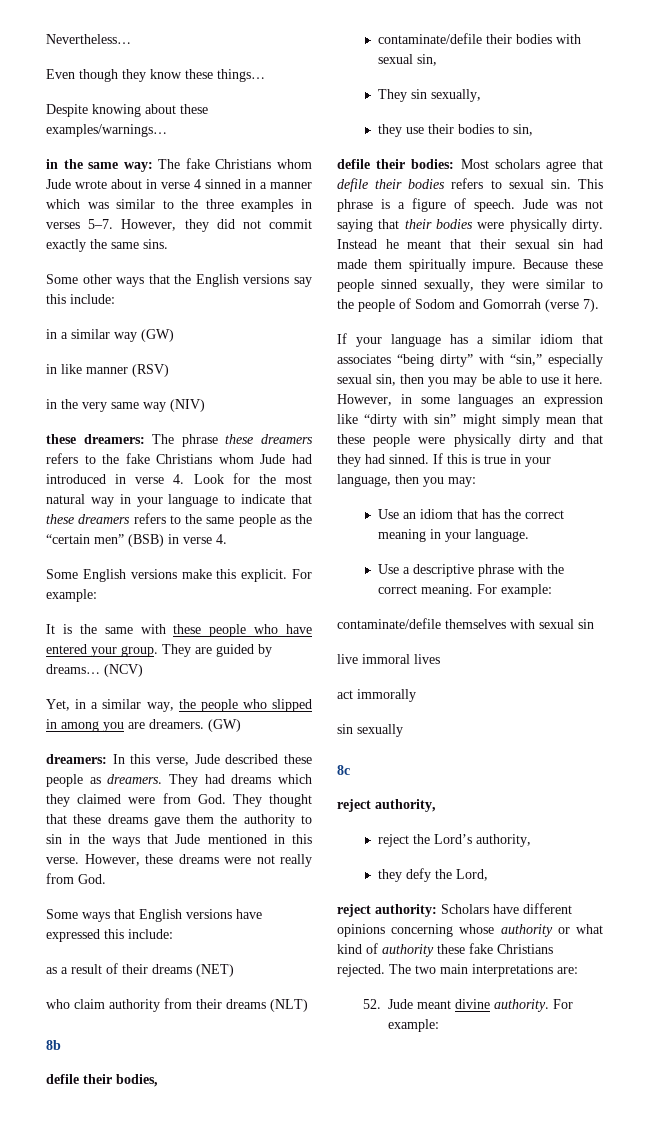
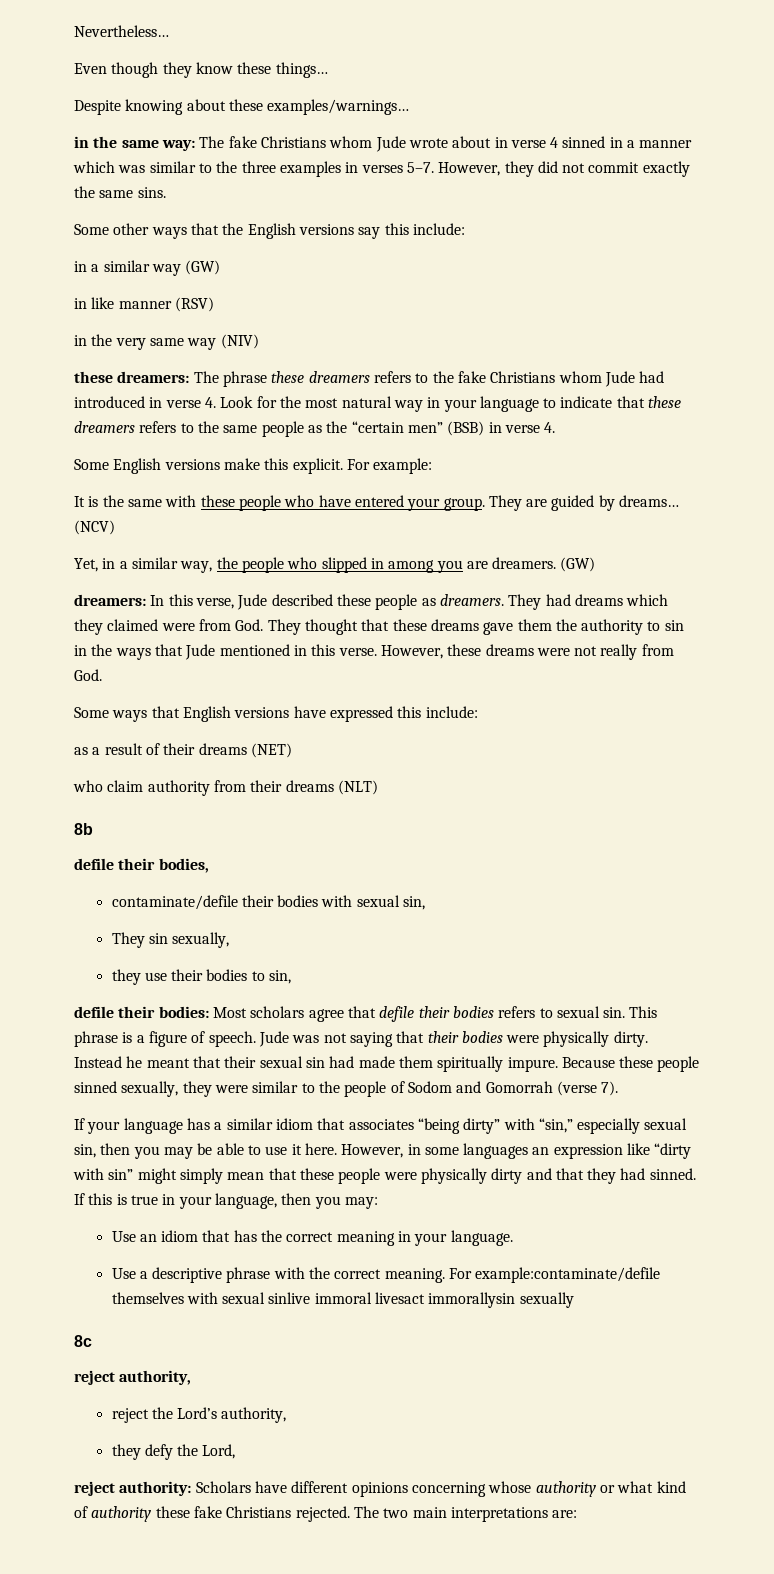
- Use a descriptive phrase with the correct meaning. For example:
- contaminate/defile themselves with sexual sin
- live immoral lives
- act immorally
- sin sexually
+ Use a descriptive phrase with the correct meaning. For example:contaminate/defile themselves with sexual sinlive immoral livesact immorallysin sexually
- 52. Jude meant divine authority. For example:

